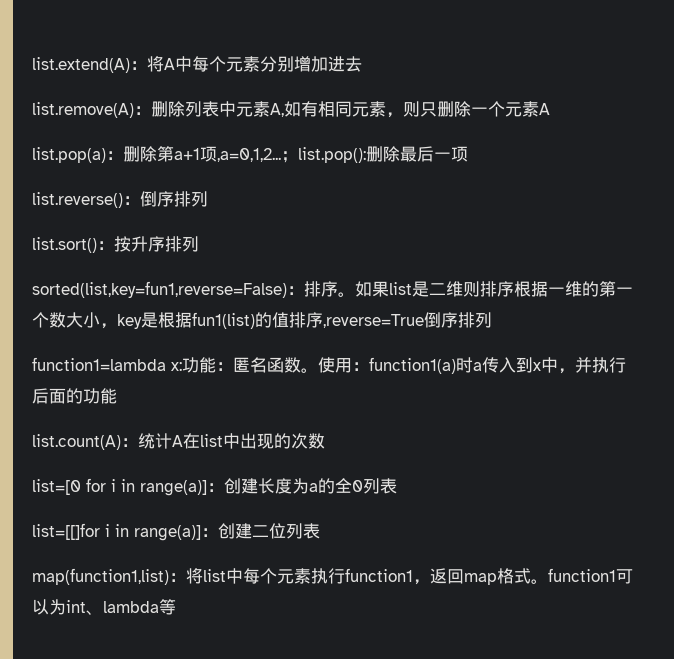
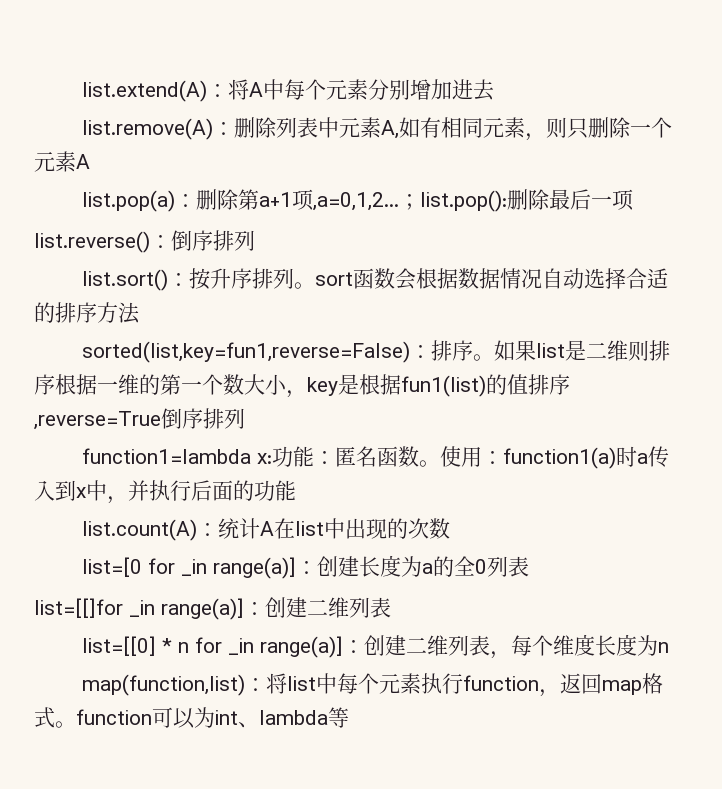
- list.sort()：按升序排列
+ list.sort()：按升序排列。sort函数会根据数据情况自动选择合适的排序方法
- list=[0 for i in range(a)]：创建长度为a的全0列表
+ list=[0 for _in range(a)]：创建长度为a的全0列表
- list=[[]for i in range(a)]：创建二位列表
- map(function1,list)：将list中每个元素执行function1，返回map格式。function1可以为int、lambda等
+ list=[[]for _in range(a)]：创建二维列表
+ list=[[0] * n for _in range(a)]：创建二维列表，每个维度长度为n
+ map(function,list)：将list中每个元素执行function，返回map格式。function可以为int、lambda等

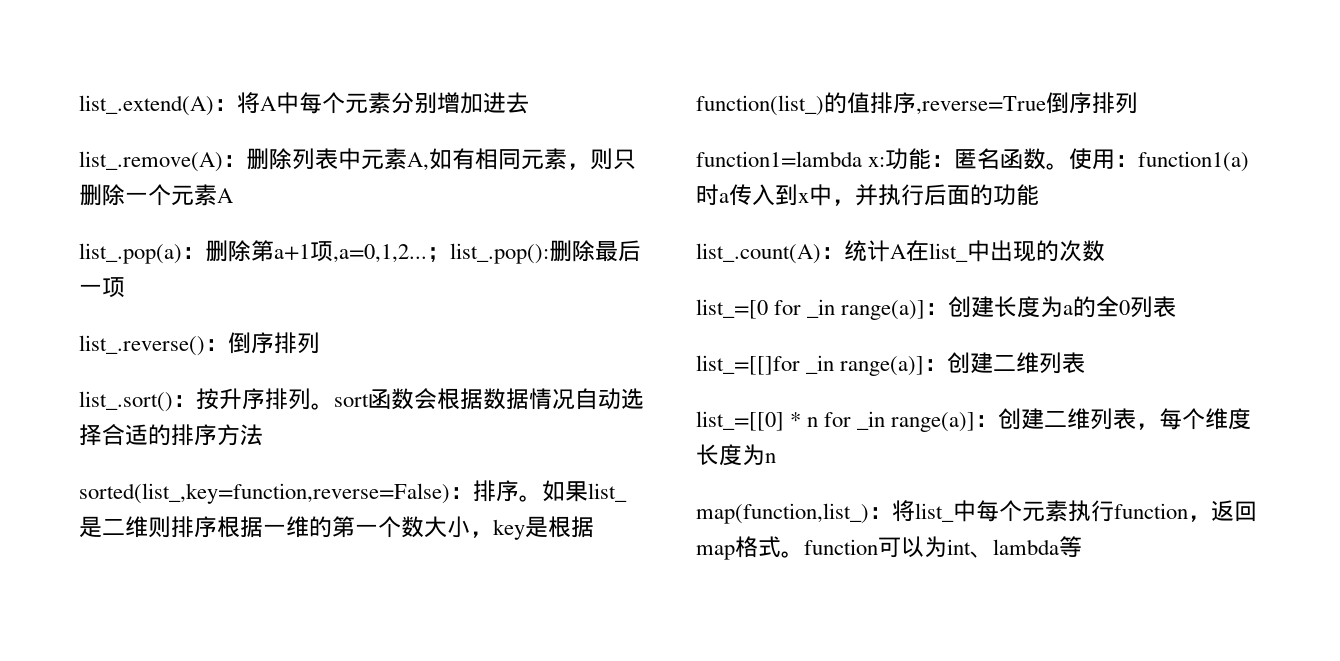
- list.extend(A)：将A中每个元素分别增加进去
+ list_.extend(A)：将A中每个元素分别增加进去
- list.remove(A)：删除列表中元素A,如有相同元素，则只删除一个元素A
+ list_.remove(A)：删除列表中元素A,如有相同元素，则只删除一个元素A
- list.pop(a)：删除第a+1项,a=0,1,2...
+ list_.pop(a)：删除第a+1项,a=0,1,2...
- ；list.pop():删除最后一项
+ ；list_.pop():删除最后一项
- list.reverse()：倒序排列
+ list_.reverse()：倒序排列
- list.sort()：按升序排列。sort函数会根据数据情况自动选择合适的排序方法
+ list_.sort()：按升序排列。sort函数会根据数据情况自动选择合适的排序方法
- sorted(list,key=fun1,reverse=False)：排序。
+ sorted(list_,key=function,reverse=False)：排序。
- 如果list是二维则排序根据一维的第一个数大小，key是根据fun1(list)的值排序,reverse=True倒序排列
+ 如果list_是二维则排序根据一维的第一个数大小，key是根据function(list_)的值排序,reverse=True倒序排列
- list.count(A)：统计A在list中出现的次数
+ list_.count(A)：统计A在list_中出现的次数
- list=[0 for _in range(a)]：创建长度为a的全0列表
+ list_=[0 for _in range(a)]：创建长度为a的全0列表
- list=[[]for _in range(a)]：创建二维列表
+ list_=[[]for _in range(a)]：创建二维列表
- list=[[0] * n for _in range(a)]：创建二维列表，每个维度长度为n
+ list_=[[0] * n for _in range(a)]：创建二维列表，每个维度长度为n
- map(function,list)：将list中每个元素执行function，返回map格式。function可以为int、lambda等
+ map(function,list_)：将list_中每个元素执行function，返回map格式。function可以为int、lambda等

